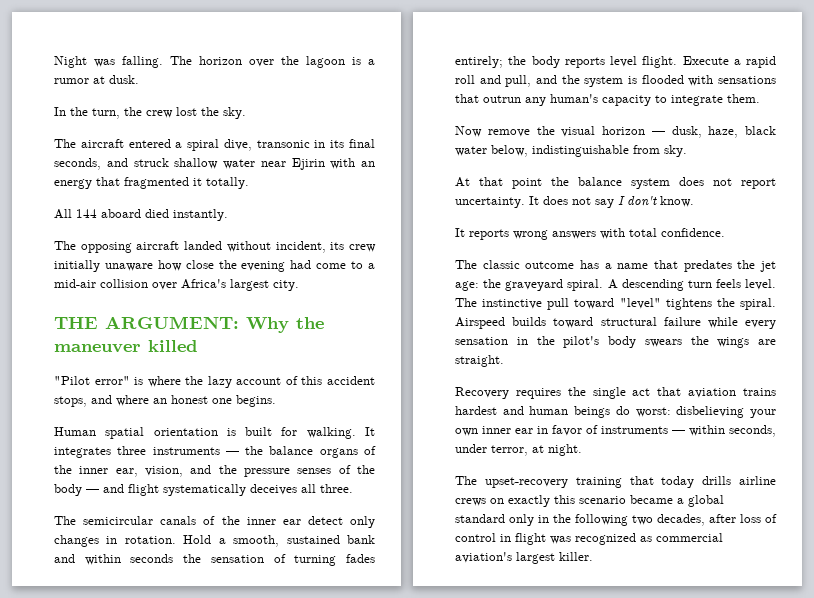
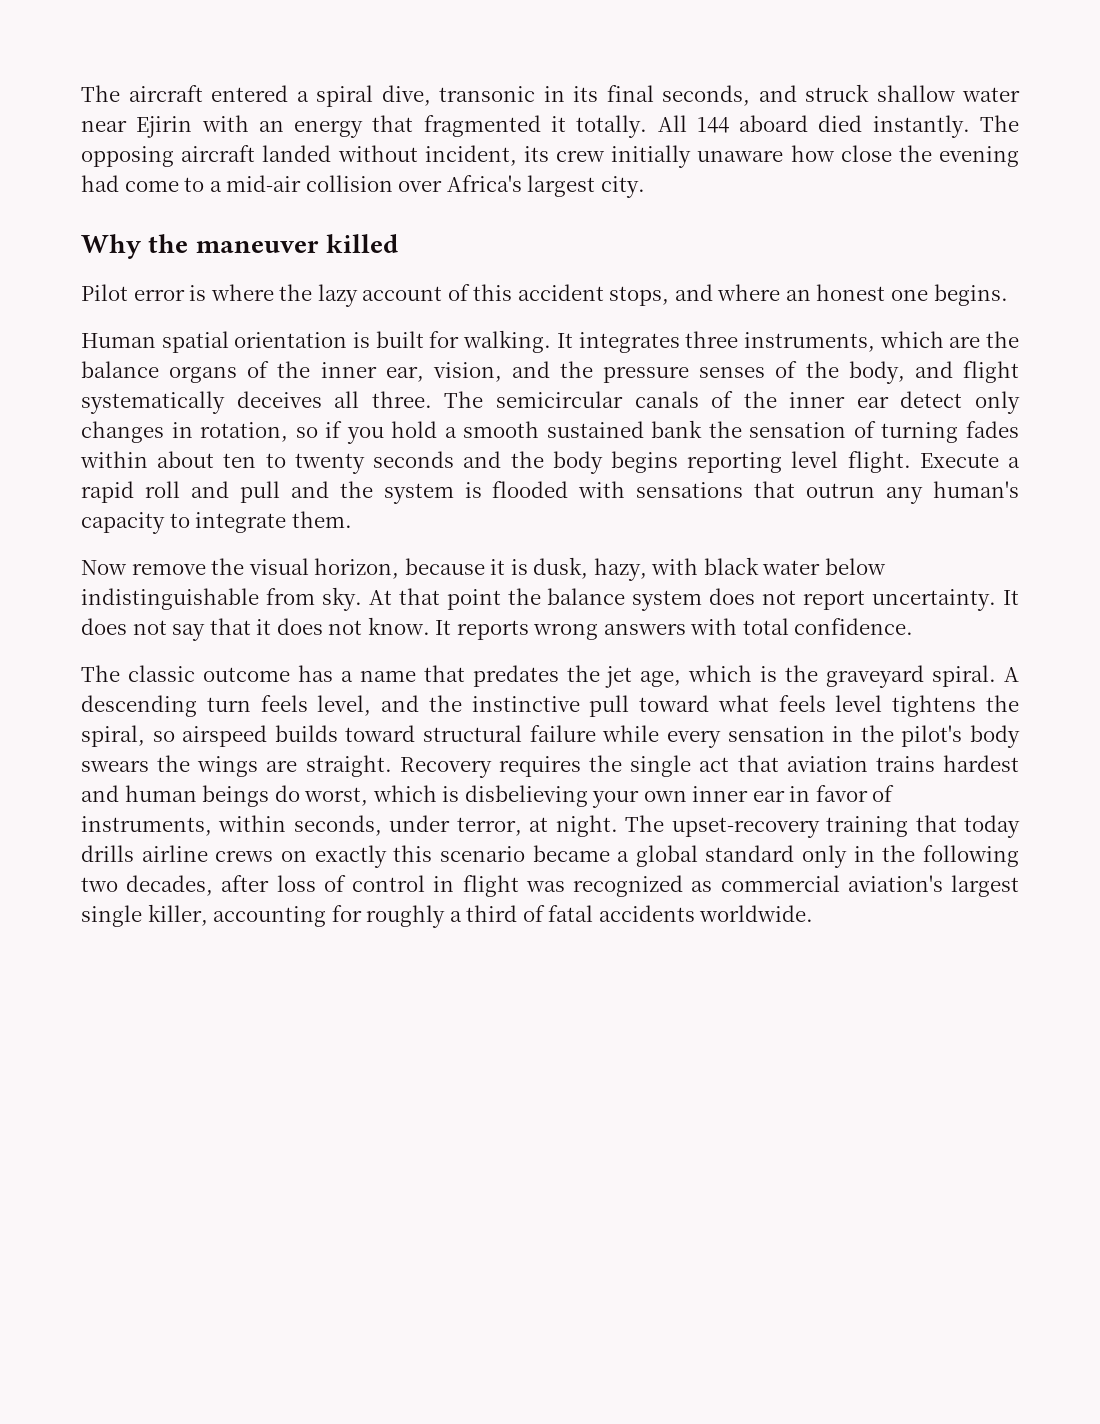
- Night was falling. The horizon over the lagoon is a rumor at dusk.
- In the turn, the crew lost the sky.
- The aircraft entered a spiral dive, transonic in its final seconds, and struck shallow water near Ejirin with an energy that fragmented it totally.
- All 144 aboard died instantly.
- The opposing aircraft landed without incident, its crew initially unaware how close the evening had come to a mid-air collision over Africa's largest city.
+ The aircraft entered a spiral dive, transonic in its final seconds, and struck shallow water near Ejirin with an energy that fragmented it totally. All 144 aboard died instantly. The opposing aircraft landed without incident, its crew initially unaware how close the evening had come to a mid-air collision over Africa's largest city.
- THE ARGUMENT: Why the maneuver killed
+ Why the maneuver killed
- "Pilot error" is where the lazy account of this accident stops, and where an honest one begins.
+ Pilot error is where the lazy account of this accident stops, and where an honest one begins.
- It integrates three instruments — the balance organs of the inner ear, vision, and the pressure senses of the body — and flight systematically deceives all three.
- The semicircular canals of the inner ear detect only changes in rotation. Hold a smooth, sustained bank and within seconds the sensation of turning fades entirely; the body reports level flight.
+ It integrates three instruments, which are the balance organs of the inner ear, vision, and the pressure senses of the body, and flight systematically deceives all three. The semicircular canals of the inner ear detect only changes in rotation, so if you hold a smooth sustained bank the sensation of turning fades within about ten to twenty seconds and the body begins reporting level flight.
- Execute a rapid roll and pull, and the system is flooded with sensations that outrun any human's capacity to integrate them.
+ Execute a rapid roll and pull and the system is flooded with sensations that outrun any human's capacity to integrate them.
- Now remove the visual horizon — dusk, haze, black water below, indistinguishable from sky.
- At that point the balance system does not report uncertainty.
+ Now remove the visual horizon, because it is dusk, hazy, with black water below indistinguishable from sky. At that point the balance system does not report uncertainty.
- It does not say I don't know.
- It reports wrong answers with total confidence.
+ It does not say that it does not know. It reports wrong answers with total confidence.
- The classic outcome has a name that predates the jet age: the graveyard spiral.
+ The classic outcome has a name that predates the jet age, which is the graveyard spiral.
- A descending turn feels level. The instinctive pull toward "level" tightens the spiral. Airspeed builds toward structural failure while every sensation in the pilot's body swears the wings are straight.
- Recovery requires the single act that aviation trains hardest and human beings do worst: disbelieving your own inner ear in favor of instruments — within seconds, under terror, at night.
- The upset-recovery training that today drills airline crews on exactly this scenario became a global standard only in the following two decades, after loss of control in flight was recognized as commercial aviation's largest killer.
+ A descending turn feels level, and the instinctive pull toward what feels level tightens the spiral, so airspeed builds toward structural failure while every sensation in the pilot's body swears the wings are straight. Recovery requires the single act that aviation trains hardest and human beings do worst, which is disbelieving your own inner ear in favor of instruments, within seconds, under terror, at night. The upset-recovery training that today drills airline crews on exactly this scenario became a global standard only in the following two decades, after loss of control in flight was recognized as commercial aviation's largest single killer, accounting for roughly a third of fatal accidents worldwide.

